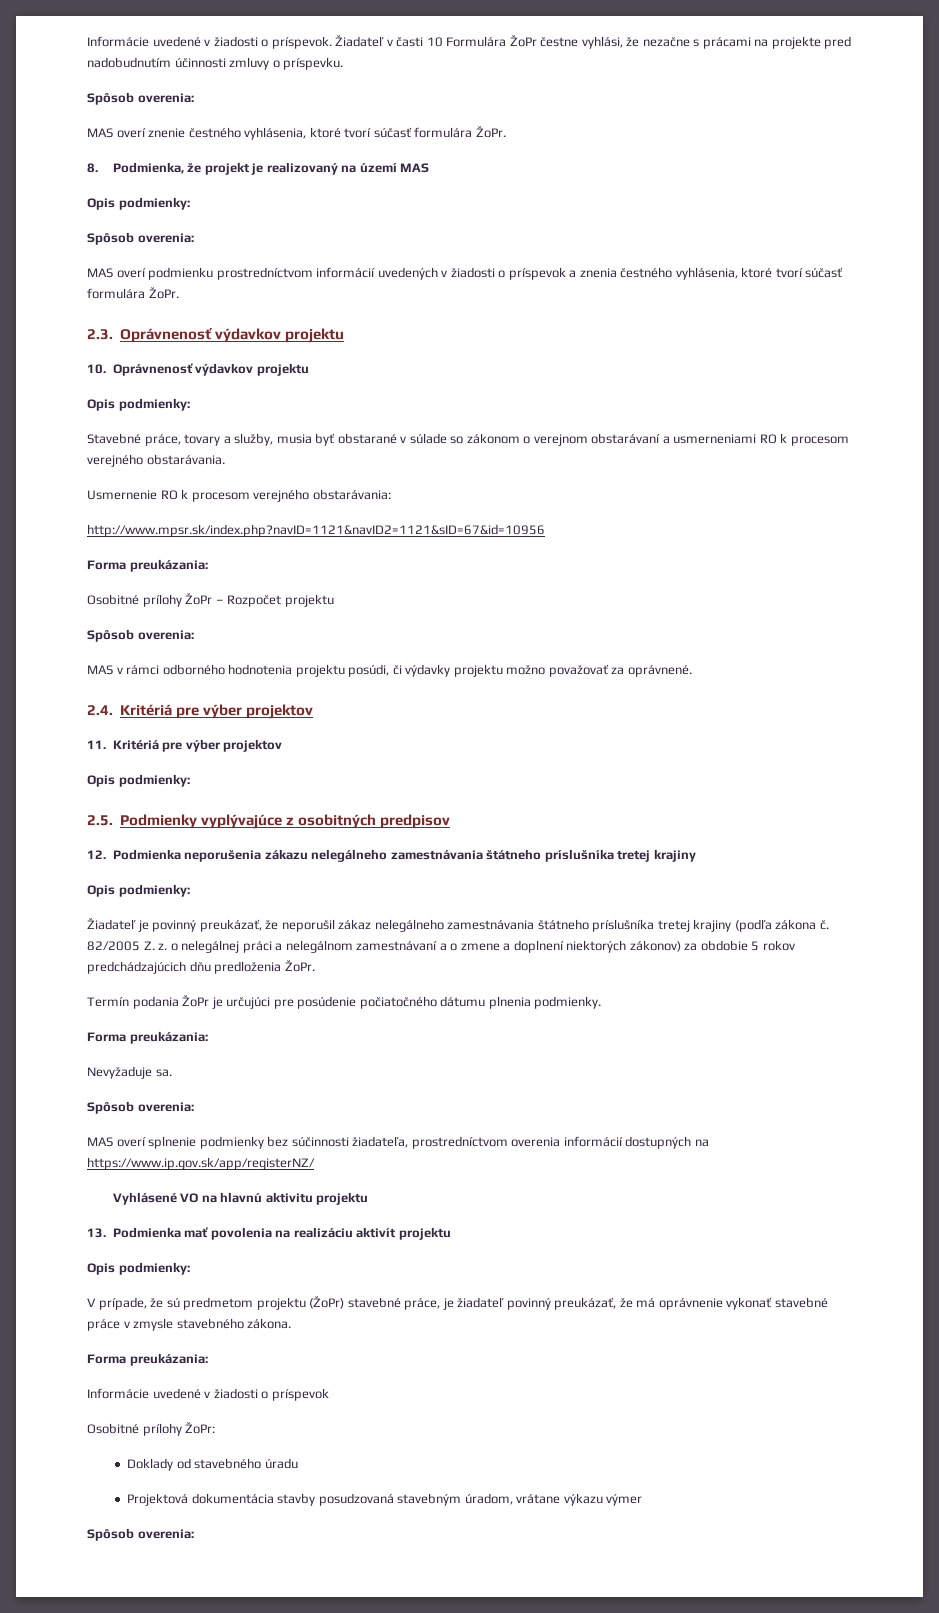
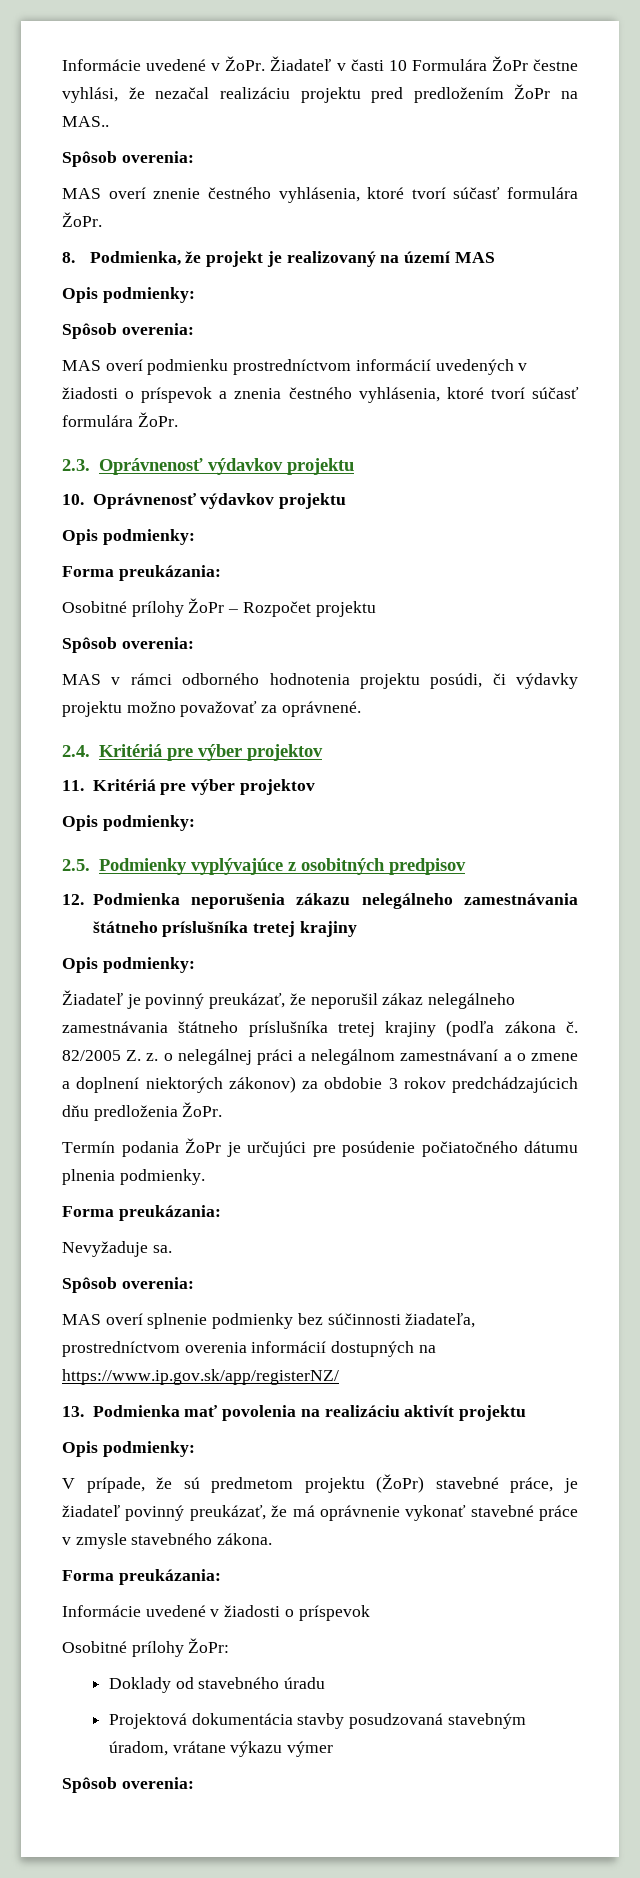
- Informácie uvedené v žiadosti o príspevok.
+ Informácie uvedené v ŽoPr.
- Žiadateľ v časti 10 Formulára ŽoPr čestne vyhlási, že nezačne s prácami na projekte pred nadobudnutím účinnosti zmluvy o príspevku.
+ Žiadateľ v časti 10 Formulára ŽoPr čestne vyhlási, že nezačal realizáciu projektu pred predložením ŽoPr na MAS..
- Stavebné práce, tovary a služby, musia byť obstarané v súlade so zákonom o verejnom obstarávaní a usmerneniami RO k procesom verejného obstarávania.
- Usmernenie RO k procesom verejného obstarávania:
- http://www.mpsr.sk/index.php?navID=1121&navID2=1121&sID=67&id=10956
- 82/2005 Z. z. o nelegálnej práci a nelegálnom zamestnávaní a o zmene a doplnení niektorých zákonov) za obdobie 5 rokov predchádzajúcich dňu predloženia ŽoPr.
+ 82/2005 Z. z. o nelegálnej práci a nelegálnom zamestnávaní a o zmene a doplnení niektorých zákonov) za obdobie 3 rokov predchádzajúcich dňu predloženia ŽoPr.
- Vyhlásené VO na hlavnú aktivitu projektu

